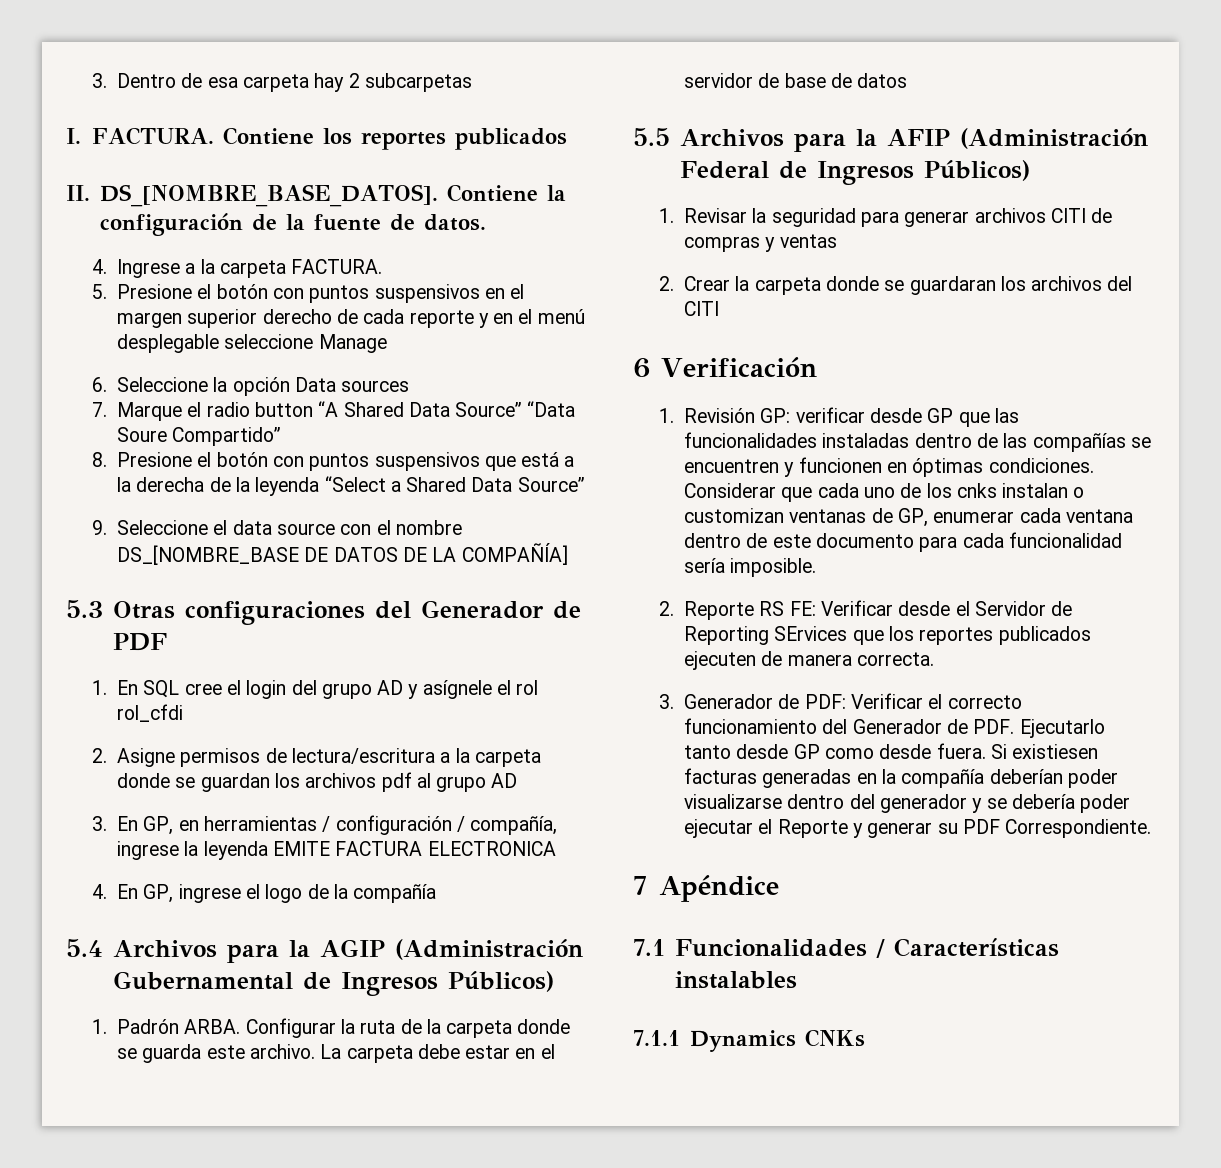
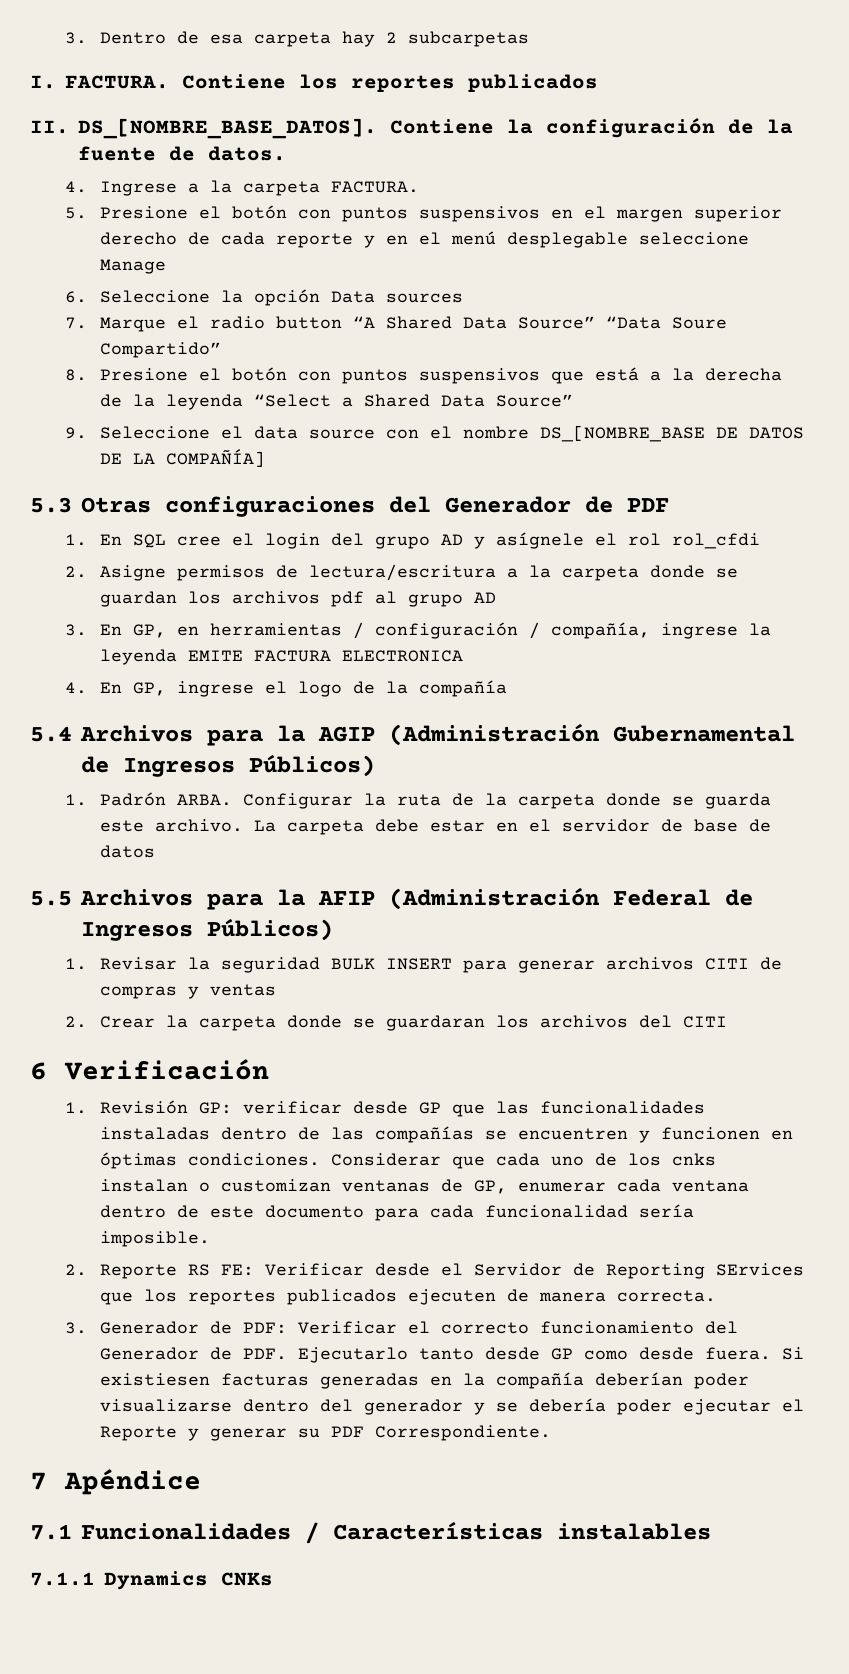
- 1. Revisar la seguridad para generar archivos CITI de compras y ventas
+ 1. Revisar la seguridad BULK INSERT para generar archivos CITI de compras y ventas

